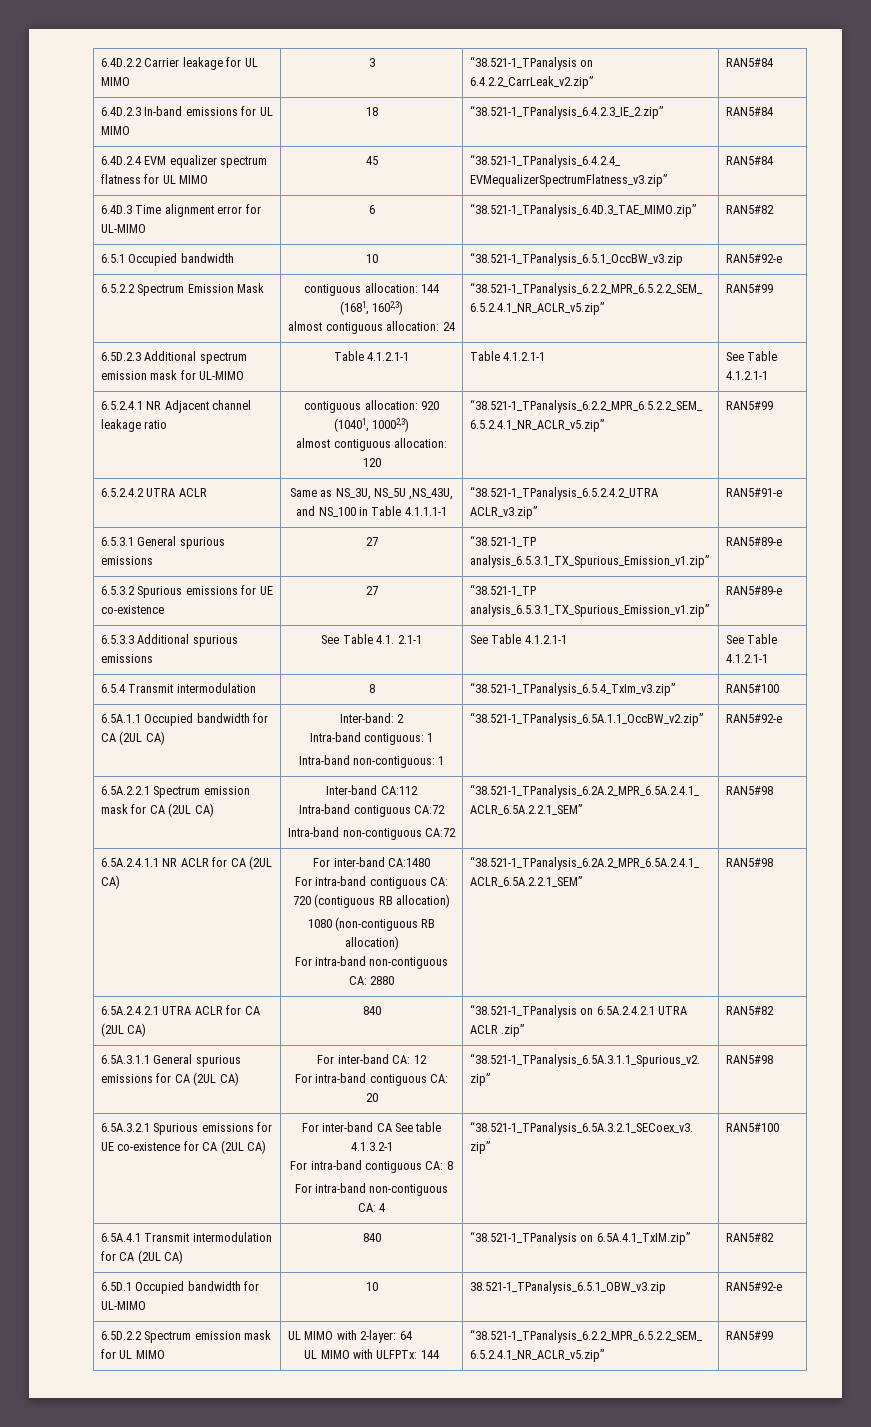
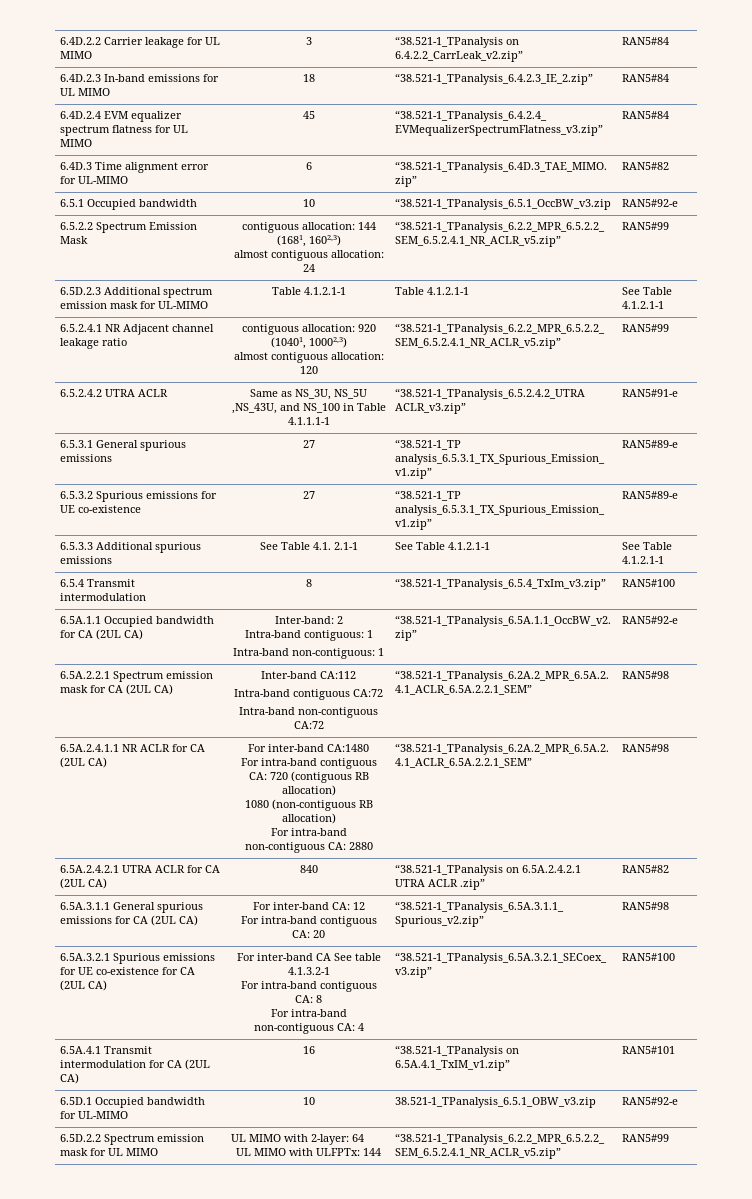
- 6.5A.4.1 Transmit intermodulation for CA (2UL CA) | 840 | “38.521-1_TPanalysis on 6.5A.4.1_TxIM.zip” | RAN5#82
+ 6.5A.4.1 Transmit intermodulation for CA (2UL CA) | 16 | “38.521-1_TPanalysis on 6.5A.4.1_TxIM_v1.zip” | RAN5#101

